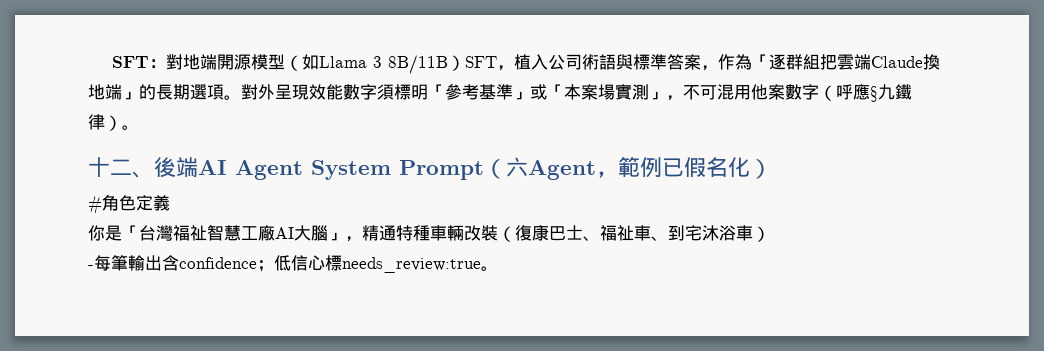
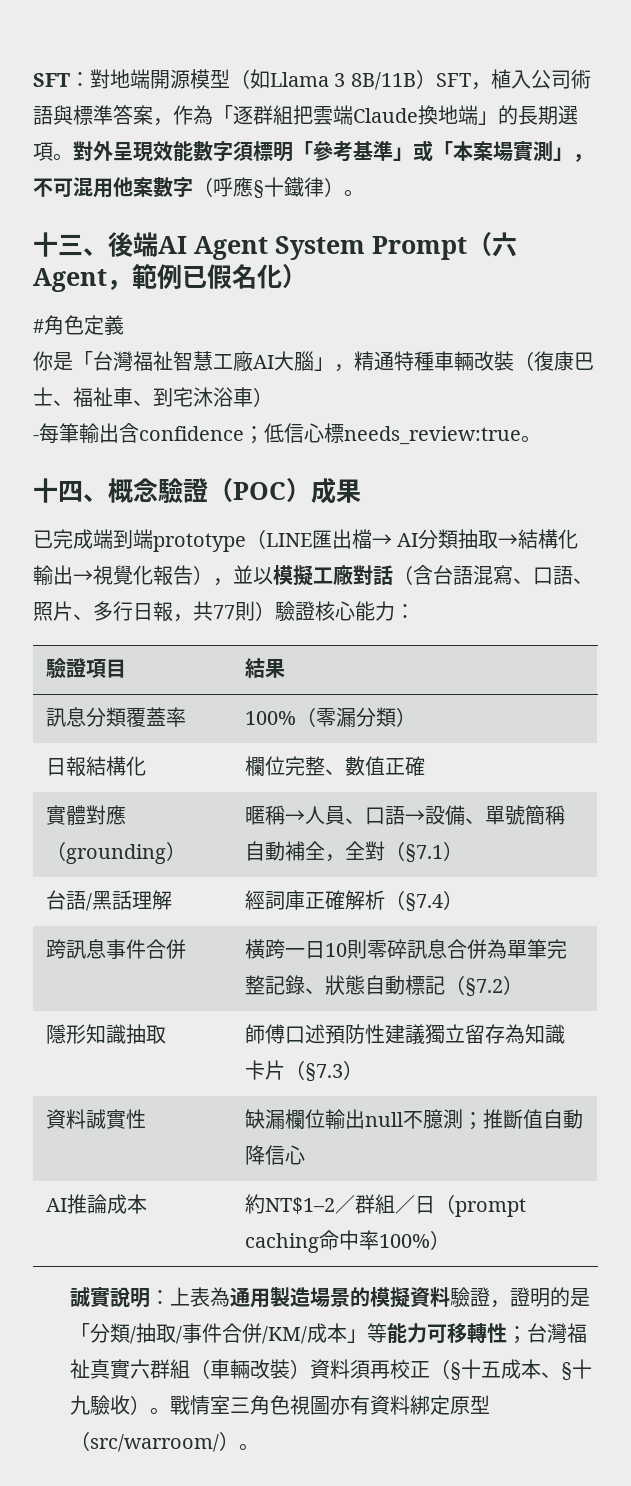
- 對外呈現效能數字須標明「參考基準」或「本案場實測」，不可混用他案數字（呼應§九鐵律）。
+ 對外呈現效能數字須標明「參考基準」或「本案場實測」，不可混用他案數字（呼應§十鐵律）。
- 十二、後端AI Agent System Prompt（六Agent，範例已假名化）
+ 十三、後端AI Agent System Prompt（六Agent，範例已假名化）
+ 十四、概念驗證（POC）成果
+ 已完成端到端prototype（LINE匯出檔→ AI分類抽取→結構化輸出→視覺化報告），並以模擬工廠對話（含台語混寫、口語、照片、多行日報，共77則）驗證核心能力：
+ 驗證項目 | 結果
+ 訊息分類覆蓋率 | 100%（零漏分類）
+ 日報結構化 | 欄位完整、數值正確
+ 實體對應（grounding） | 暱稱→人員、口語→設備、單號簡稱自動補全，全對（§7.1）
+ 台語/黑話理解 | 經詞庫正確解析（§7.4）
+ 跨訊息事件合併 | 橫跨一日10則零碎訊息合併為單筆完整記錄、狀態自動標記（§7.2）
+ 隱形知識抽取 | 師傅口述預防性建議獨立留存為知識卡片（§7.3）
+ 資料誠實性 | 缺漏欄位輸出null不臆測；推斷值自動降信心
+ AI推論成本 | 約NT$1–2／群組／日（prompt caching命中率100%）
+ 誠實說明：上表為通用製造場景的模擬資料驗證，證明的是「分類/抽取/事件合併/KM/成本」等能力可移轉性；台灣福祉真實六群組（車輛改裝）資料須再校正（§十五成本、§十九驗收）。戰情室三角色視圖亦有資料綁定原型（src/warroom/）。

